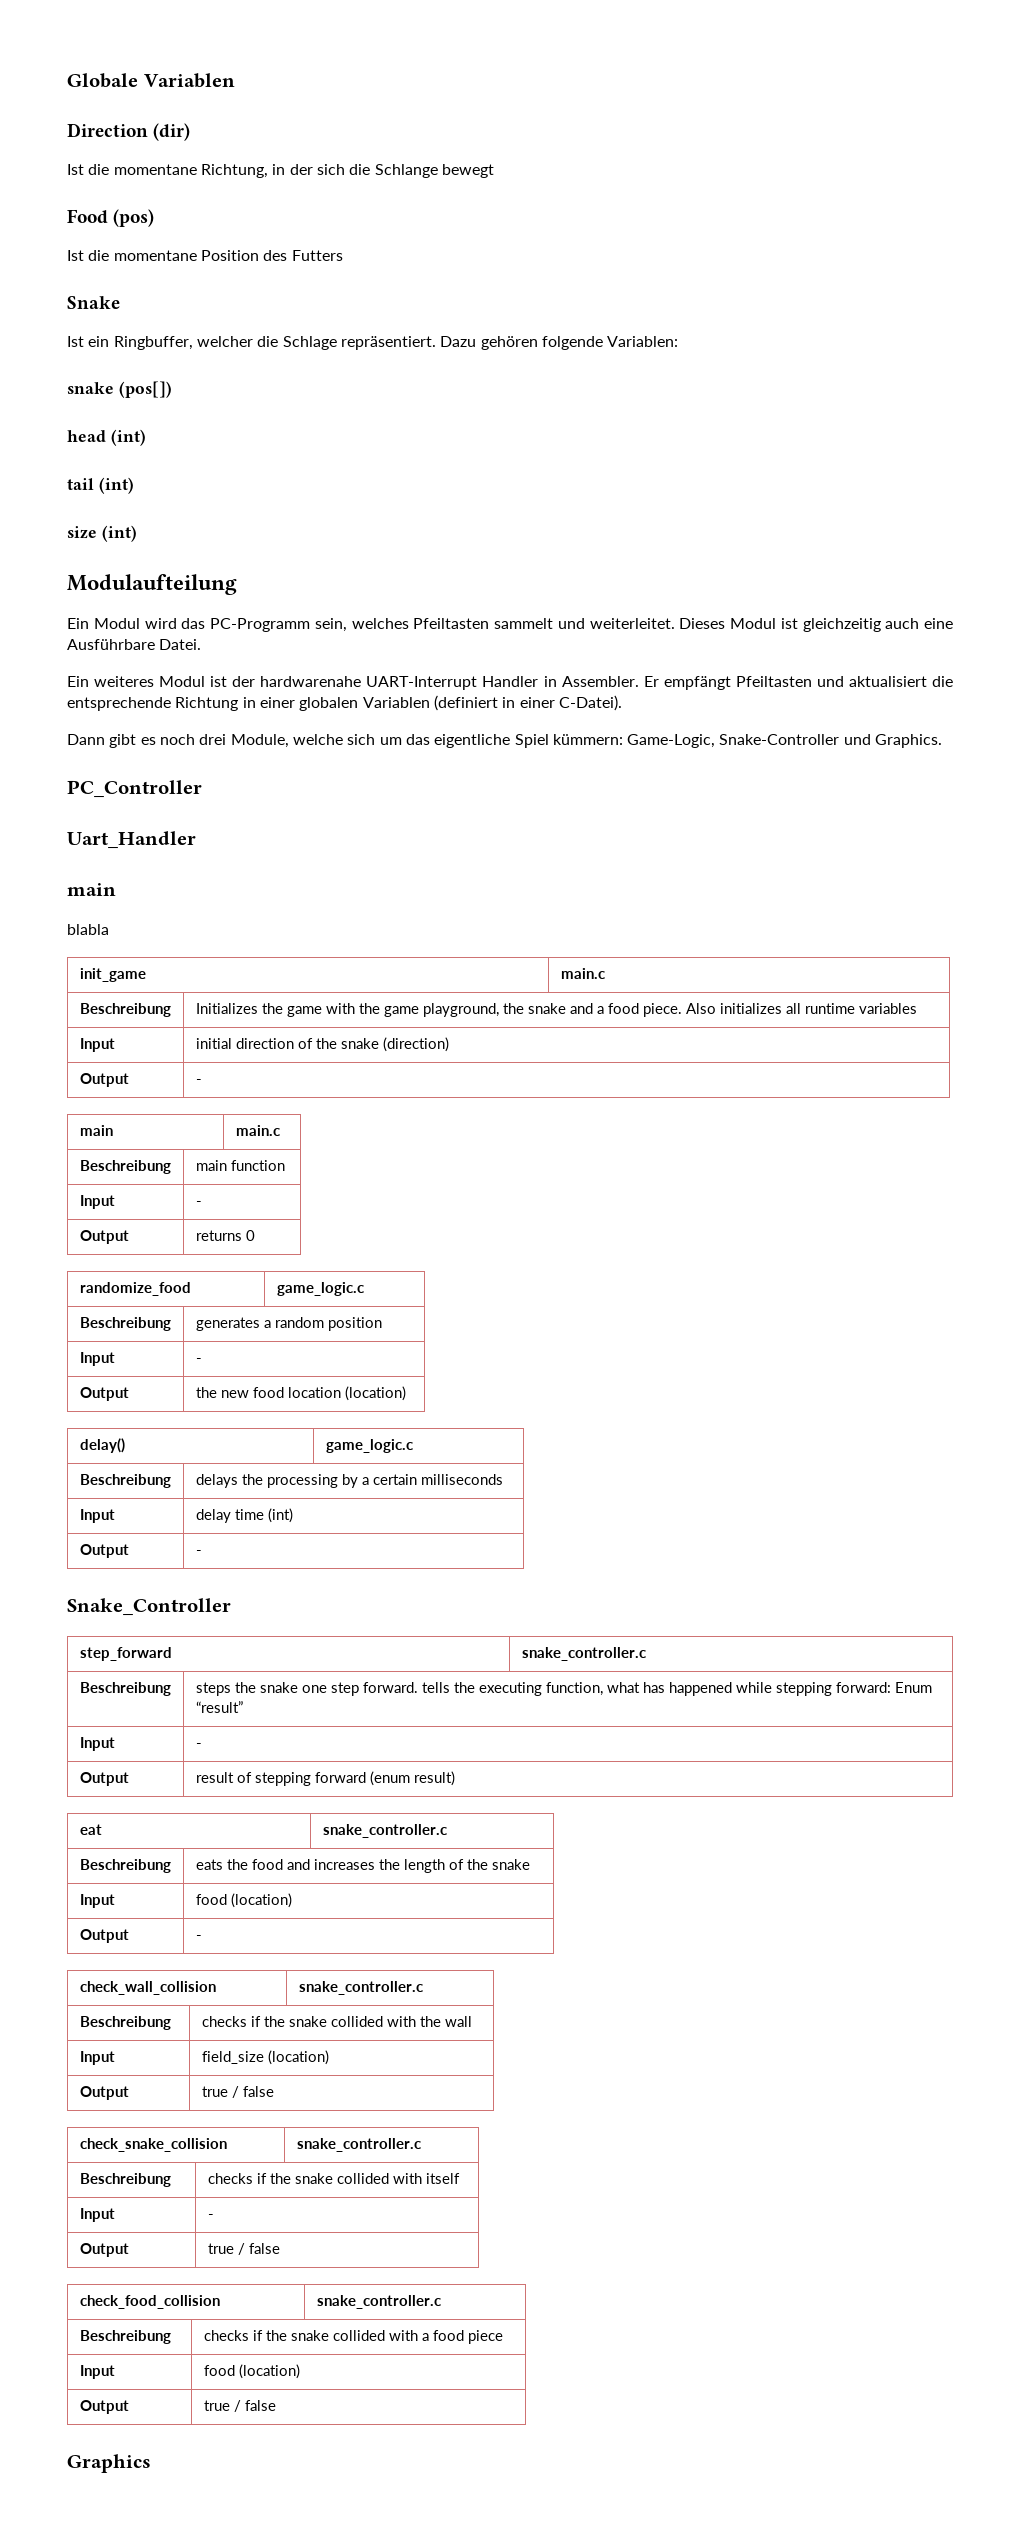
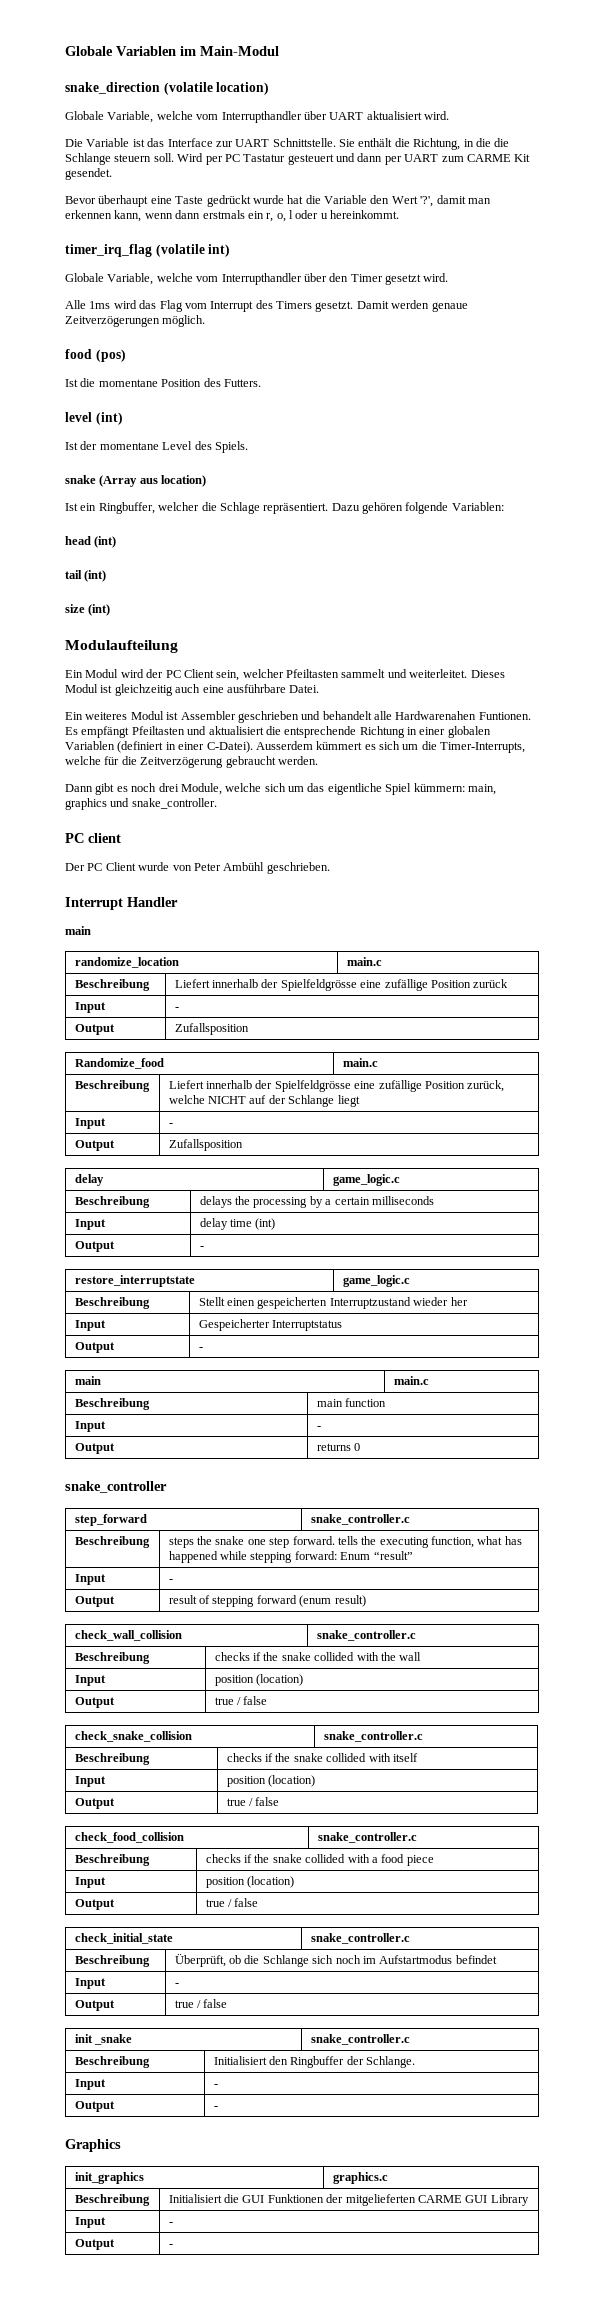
- Globale Variablen
- Direction (dir)
- Ist die momentane Richtung, in der sich die Schlange bewegt
- Food (pos)
+ Globale Variablen im Main-Modul
+ snake_direction (volatile location)
+ Globale Variable, welche vom Interrupthandler über UART aktualisiert wird.
+ Die Variable ist das Interface zur UART Schnittstelle. Sie enthält die Richtung, in die die Schlange steuern soll. Wird per PC Tastatur gesteuert und dann per UART zum CARME Kit gesendet.
+ Bevor überhaupt eine Taste gedrückt wurde hat die Variable den Wert '?', damit man erkennen kann, wenn dann erstmals ein r, o, l oder u hereinkommt.
+ timer_irq_flag (volatile int)
+ Globale Variable, welche vom Interrupthandler über den Timer gesetzt wird.
+ Alle 1ms wird das Flag vom Interrupt des Timers gesetzt. Damit werden genaue Zeitverzögerungen möglich.
+ food (pos)
- Ist die momentane Position des Futters
- Snake
+ Ist die momentane Position des Futters.
+ level (int)
+ Ist der momentane Level des Spiels.
+ snake (Array aus location)
- snake (pos[])
- Ein Modul wird das PC-Programm sein, welches Pfeiltasten sammelt und weiterleitet.
+ Ein Modul wird der PC Client sein, welcher Pfeiltasten sammelt und weiterleitet.
- Dieses Modul ist gleichzeitig auch eine Ausführbare Datei.
+ Dieses Modul ist gleichzeitig auch eine ausführbare Datei.
- Ein weiteres Modul ist der hardwarenahe UART-Interrupt Handler in Assembler. Er empfängt Pfeiltasten und aktualisiert die entsprechende Richtung in einer globalen Variablen (definiert in einer C-Datei).
+ Ein weiteres Modul ist Assembler geschrieben und behandelt alle Hardwarenahen Funtionen. Es empfängt Pfeiltasten und aktualisiert die entsprechende Richtung in einer globalen Variablen (definiert in einer C-Datei). Ausserdem kümmert es sich um die Timer-Interrupts, welche für die Zeitverzögerung gebraucht werden.
- Dann gibt es noch drei Module, welche sich um das eigentliche Spiel kümmern: Game-Logic, Snake-Controller und Graphics.
- PC_Controller
- Uart_Handler
+ Dann gibt es noch drei Module, welche sich um das eigentliche Spiel kümmern: main, graphics und snake_controller.
+ PC client
+ Der PC Client wurde von Peter Ambühl geschrieben.
+ Interrupt Handler
  main
- blabla
- init_game | main.c
- Beschreibung | Initializes the game with the game playground, the snake and a food piece. Also initializes all runtime variables
- Input | initial direction of the snake (direction)
+ randomize_location | main.c
+ Beschreibung | Liefert innerhalb der Spielfeldgrösse eine zufällige Position zurück
+ Input | -
+ Output | Zufallsposition
+ Randomize_food | main.c
+ Beschreibung | Liefert innerhalb der Spielfeldgrösse eine zufällige Position zurück, welche NICHT auf der Schlange liegt
+ Input | -
+ Output | Zufallsposition
+ delay | game_logic.c
+ Beschreibung | delays the processing by a certain milliseconds
+ Input | delay time (int)
+ Output | -
+ restore_interruptstate | game_logic.c
+ Beschreibung | Stellt einen gespeicherten Interruptzustand wieder her
+ Input | Gespeicherter Interruptstatus
- randomize_food | game_logic.c
- Beschreibung | generates a random position
- Input | -
- Output | the new food location (location)
- delay() | game_logic.c
- Beschreibung | delays the processing by a certain milliseconds
- Input | delay time (int)
- Output | -
- Snake_Controller
+ snake_controller
- eat | snake_controller.c
- Beschreibung | eats the food and increases the length of the snake
- Input | food (location)
- Output | -
  Beschreibung | checks if the snake collided with the wall
- Input | field_size (location)
+ Input | position (location)
  Beschreibung | checks if the snake collided with itself
- Input | -
+ Input | position (location)
  Beschreibung | checks if the snake collided with a food piece
- Input | food (location)
+ Input | position (location)
  Output | true / false
+ check_initial_state | snake_controller.c
+ Beschreibung | Überprüft, ob die Schlange sich noch im Aufstartmodus befindet
+ Input | -
+ Output | true / false
+ init _snake | snake_controller.c
+ Beschreibung | Initialisiert den Ringbuffer der Schlange.
+ Input | -
+ Output | -
  Graphics
+ init_graphics | graphics.c
+ Beschreibung | Initialisiert die GUI Funktionen der mitgelieferten CARME GUI Library
+ Input | -
+ Output | -

